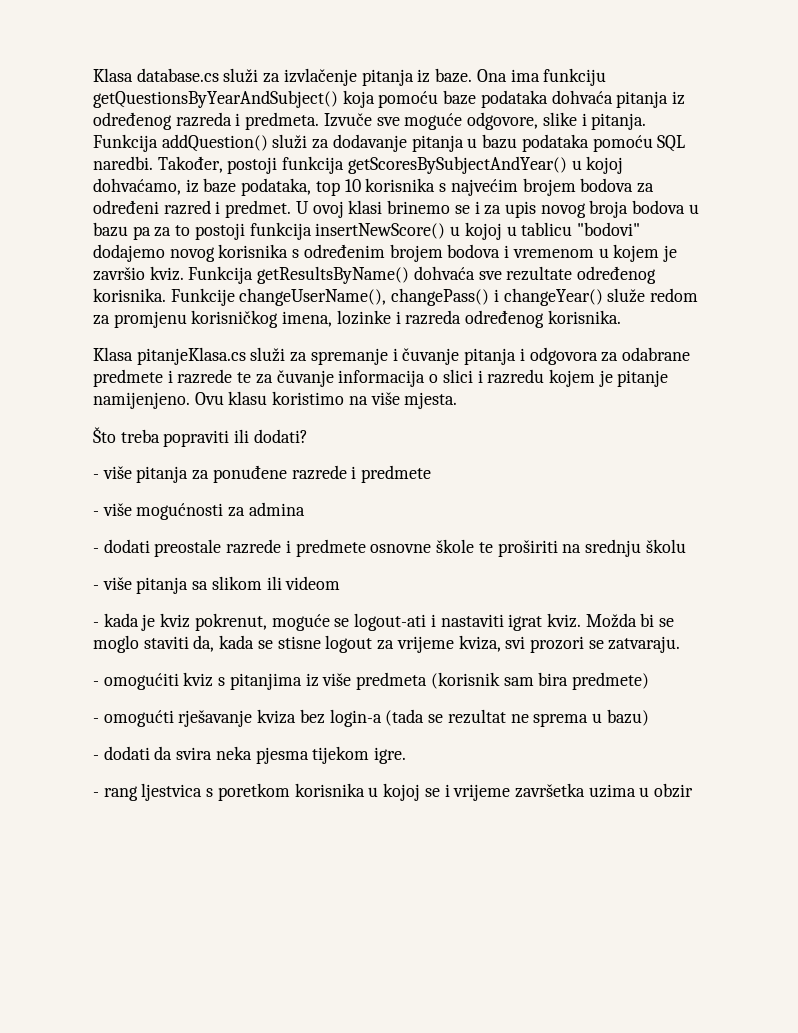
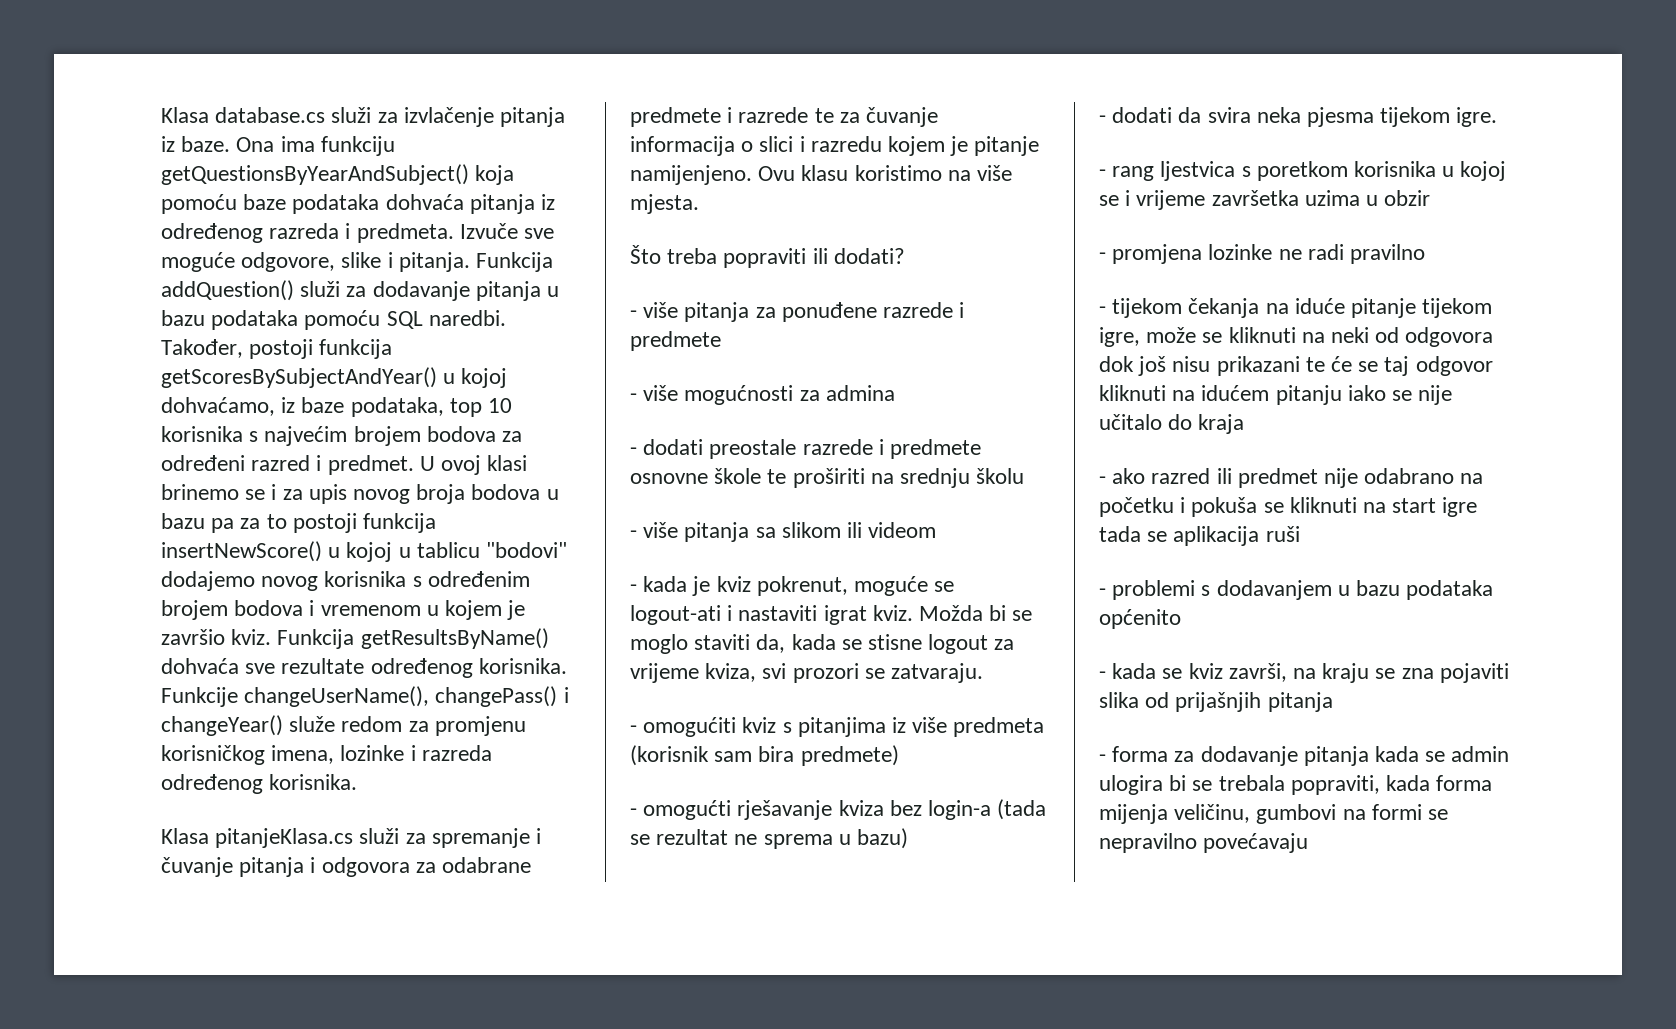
+ - promjena lozinke ne radi pravilno
+ - tijekom čekanja na iduće pitanje tijekom igre, može se kliknuti na neki od odgovora dok još nisu prikazani te će se taj odgovor kliknuti na idućem pitanju iako se nije učitalo do kraja
+ - ako razred ili predmet nije odabrano na početku i pokuša se kliknuti na start igre tada se aplikacija ruši
+ - problemi s dodavanjem u bazu podataka općenito
+ - kada se kviz završi, na kraju se zna pojaviti slika od prijašnjih pitanja
+ - forma za dodavanje pitanja kada se admin ulogira bi se trebala popraviti, kada forma mijenja veličinu, gumbovi na formi se nepravilno povećavaju

